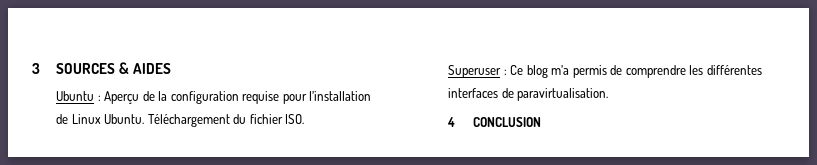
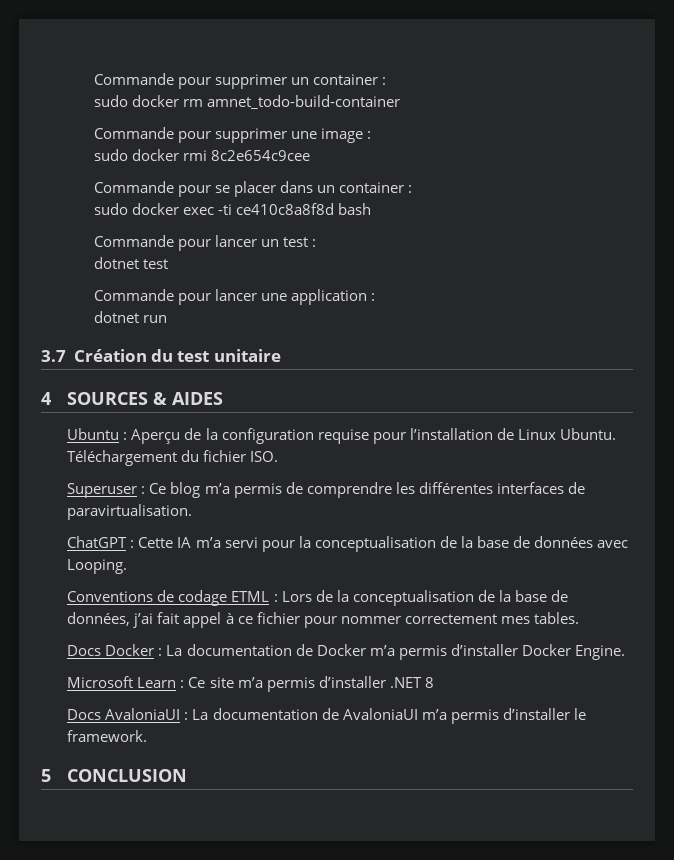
- 3 SOURCES & AIDES
+ Commande pour supprimer un container :
+ sudo docker rm amnet_todo-build-container
+ Commande pour supprimer une image :
+ sudo docker rmi 8c2e654c9cee
+ Commande pour se placer dans un container :
+ sudo docker exec -ti ce410c8a8f8d bash
+ Commande pour lancer un test :
+ dotnet test
+ Commande pour lancer une application :
+ dotnet run
+ 3.7 Création du test unitaire
+ 4 SOURCES & AIDES
- 4 CONCLUSION
+ ChatGPT : Cette IA m’a servi pour la conceptualisation de la base de données avec Looping.
+ Conventions de codage ETML : Lors de la conceptualisation de la base de données, j’ai fait appel à ce fichier pour nommer correctement mes tables.
+ Docs Docker : La documentation de Docker m’a permis d’installer Docker Engine.
+ Microsoft Learn : Ce site m’a permis d’installer .NET 8
+ Docs AvaloniaUI : La documentation de AvaloniaUI m’a permis d’installer le framework.
+ 5 CONCLUSION

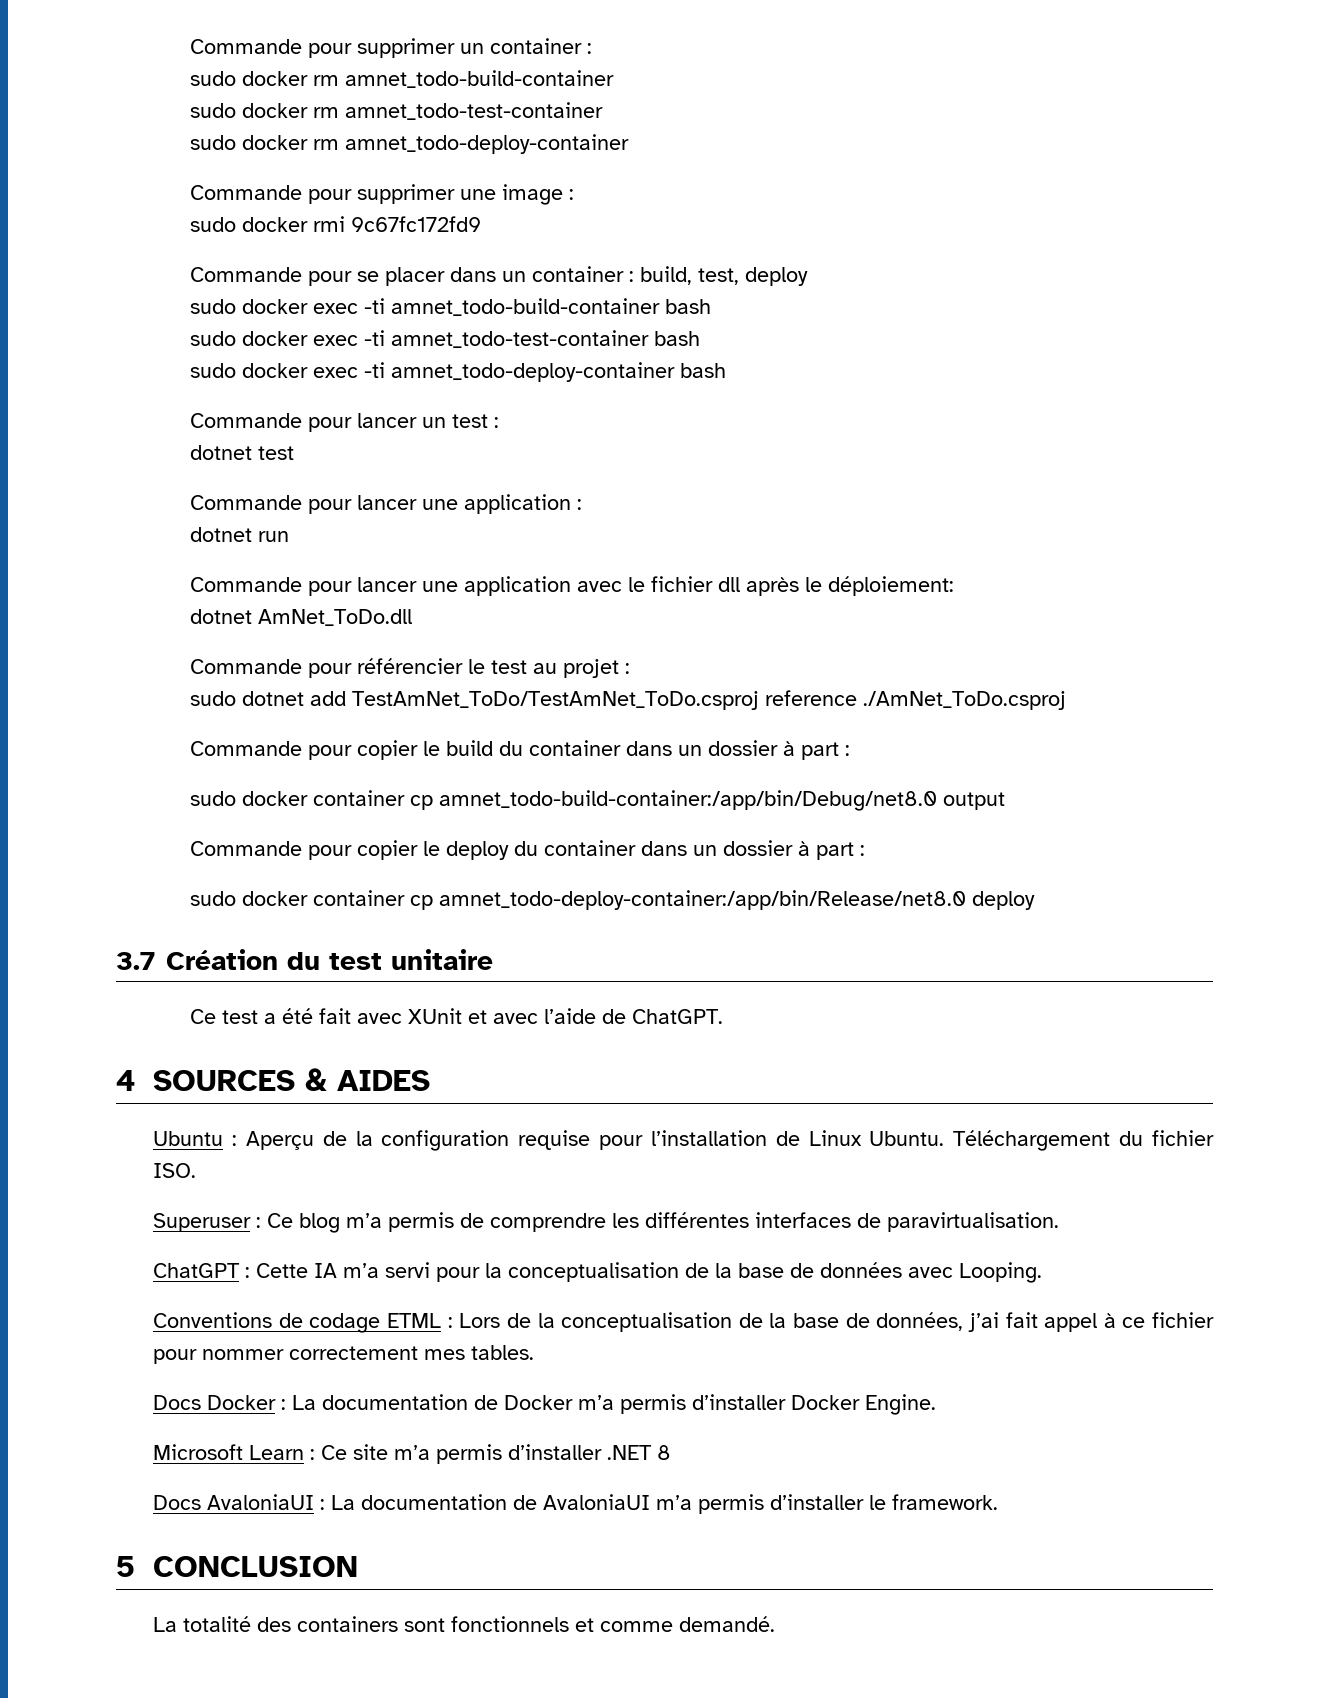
+ sudo docker rm amnet_todo-test-container
+ sudo docker rm amnet_todo-deploy-container
- sudo docker rmi 8c2e654c9cee
+ sudo docker rmi 9c67fc172fd9
- Commande pour se placer dans un container :
- sudo docker exec -ti ce410c8a8f8d bash
+ Commande pour se placer dans un container : build, test, deploy
+ sudo docker exec -ti amnet_todo-build-container bash
+ sudo docker exec -ti amnet_todo-test-container bash
+ sudo docker exec -ti amnet_todo-deploy-container bash
+ Commande pour lancer une application avec le fichier dll après le déploiement:
+ dotnet AmNet_ToDo.dll
+ Commande pour référencier le test au projet :
+ sudo dotnet add TestAmNet_ToDo/TestAmNet_ToDo.csproj reference ./AmNet_ToDo.csproj
+ Commande pour copier le build du container dans un dossier à part :
+ sudo docker container cp amnet_todo-build-container:/app/bin/Debug/net8.0 output
+ Commande pour copier le deploy du container dans un dossier à part :
+ sudo docker container cp amnet_todo-deploy-container:/app/bin/Release/net8.0 deploy
+ Ce test a été fait avec XUnit et avec l’aide de ChatGPT.
+ La totalité des containers sont fonctionnels et comme demandé.

